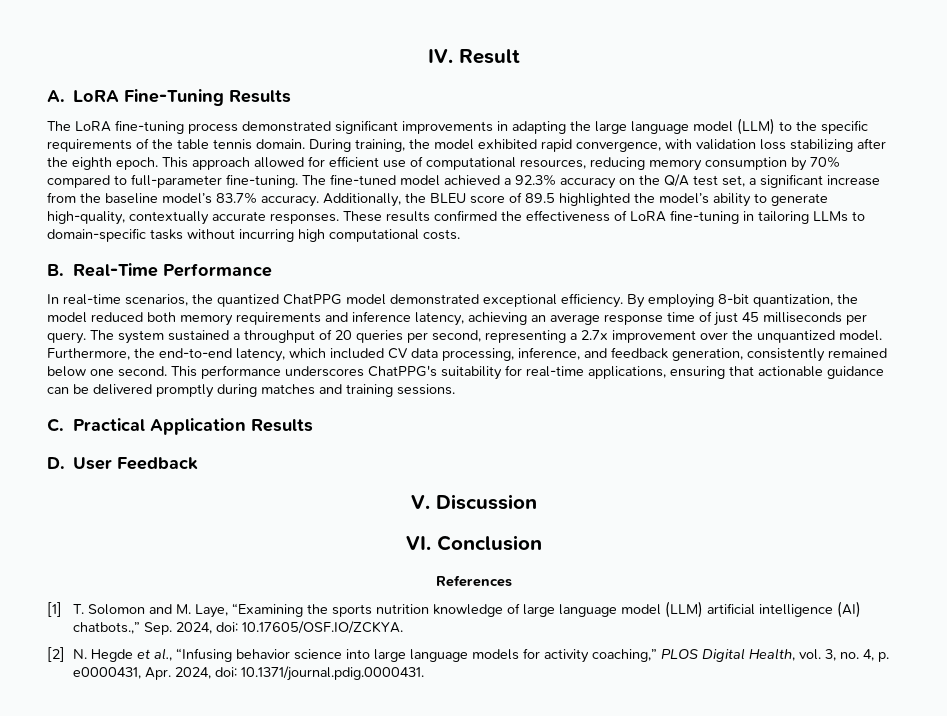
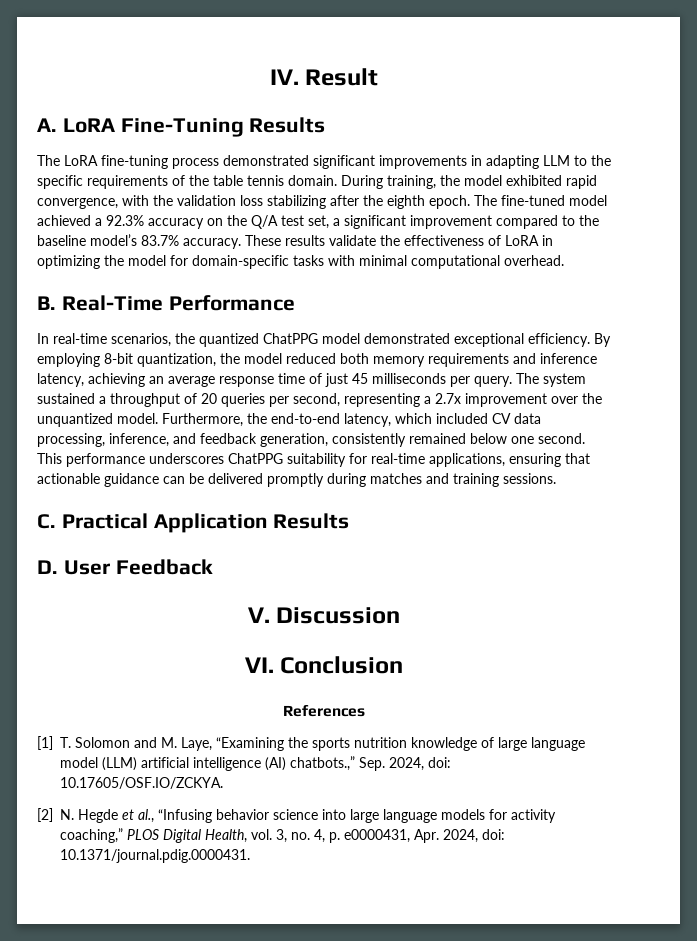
- The LoRA fine-tuning process demonstrated significant improvements in adapting the large language model (LLM) to the specific requirements of the table tennis domain.
+ The LoRA fine-tuning process demonstrated significant improvements in adapting LLM to the specific requirements of the table tennis domain.
- During training, the model exhibited rapid convergence, with validation loss stabilizing after the eighth epoch.
+ During training, the model exhibited rapid convergence, with the validation loss stabilizing after the eighth epoch.
- This approach allowed for efficient use of computational resources, reducing memory consumption by 70% compared to full-parameter fine-tuning.
- The fine-tuned model achieved a 92.3% accuracy on the Q/A test set, a significant increase from the baseline model’s 83.7% accuracy.
+ The fine-tuned model achieved a 92.3% accuracy on the Q/A test set, a significant improvement compared to the baseline model’s 83.7% accuracy.
- Additionally, the BLEU score of 89.5 highlighted the model’s ability to generate high-quality, contextually accurate responses.
- These results confirmed the effectiveness of LoRA fine-tuning in tailoring LLMs to domain-specific tasks without incurring high computational costs.
+ These results validate the effectiveness of LoRA in optimizing the model for domain-specific tasks with minimal computational overhead.
- This performance underscores ChatPPG's suitability for real-time applications, ensuring that actionable guidance can be delivered promptly during matches and training sessions.
+ This performance underscores ChatPPG suitability for real-time applications, ensuring that actionable guidance can be delivered promptly during matches and training sessions.

